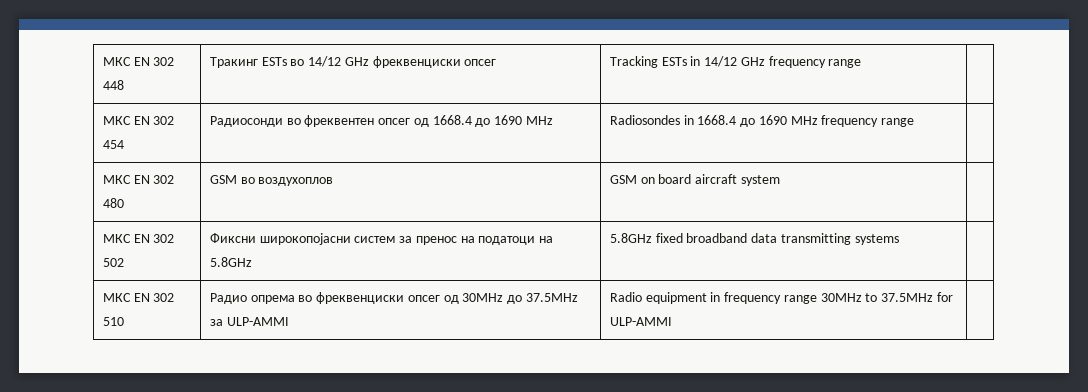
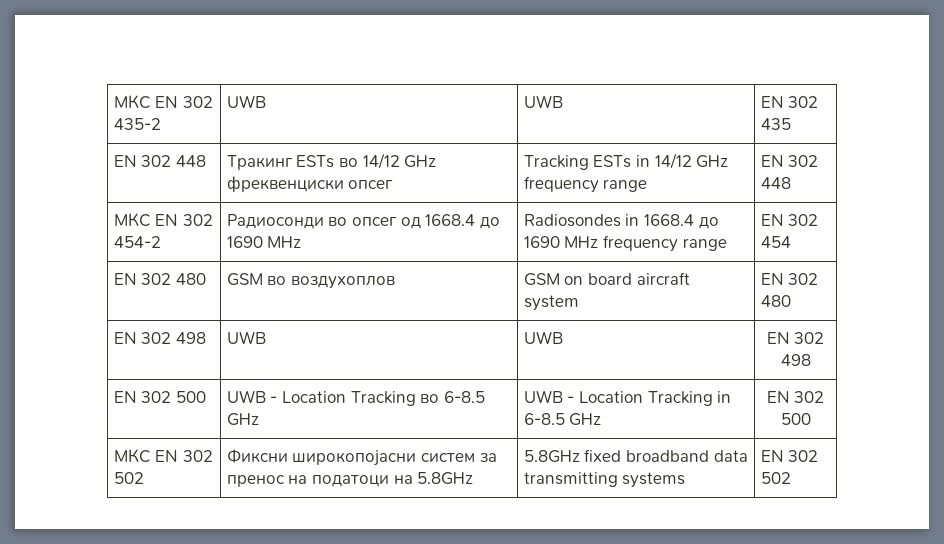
- МКС EN 302 448 | Тракинг ESTs во 14/12 GHz фреквенциски опсег | Tracking ESTs in 14/12 GHz frequency range |
- МКС EN 302 454 | Радиосонди во фреквентен опсег од 1668.4 до 1690 MHz | Radiosondes in 1668.4 до 1690 MHz frequency range |
- МКС EN 302 480 | GSM во воздухоплов | GSM on board aircraft system |
+ МКС EN 302 435-2 | UWB | UWB | EN 302 435
+ EN 302 448 | Тракинг ESTs во 14/12 GHz фреквенциски опсег | Tracking ESTs in 14/12 GHz frequency range | EN 302 448
+ МКС EN 302 454-2 | Радиосонди во опсег од 1668.4 до 1690 MHz | Radiosondes in 1668.4 до 1690 MHz frequency range | EN 302 454
+ EN 302 480 | GSM во воздухоплов | GSM on board aircraft system | EN 302 480
+ EN 302 498 | UWB | UWB | EN 302 498
+ EN 302 500 | UWB - Location Tracking во 6-8.5 GHz | UWB - Location Tracking in 6-8.5 GHz | EN 302 500
- МКС EN 302 502 | Фиксни широкопојасни систем за пренос на податоци на 5.8GHz | 5.8GHz fixed broadband data transmitting systems |
- МКС EN 302 510 | Радио опрема во фреквенциски опсег од 30MHz до 37.5MHz за ULP-AMMI | Radio equipment in frequency range 30MHz to 37.5MHz for ULP-AMMI |
+ МКС EN 302 502 | Фиксни широкопојасни систем за пренос на податоци на 5.8GHz | 5.8GHz fixed broadband data transmitting systems | EN 302 502

